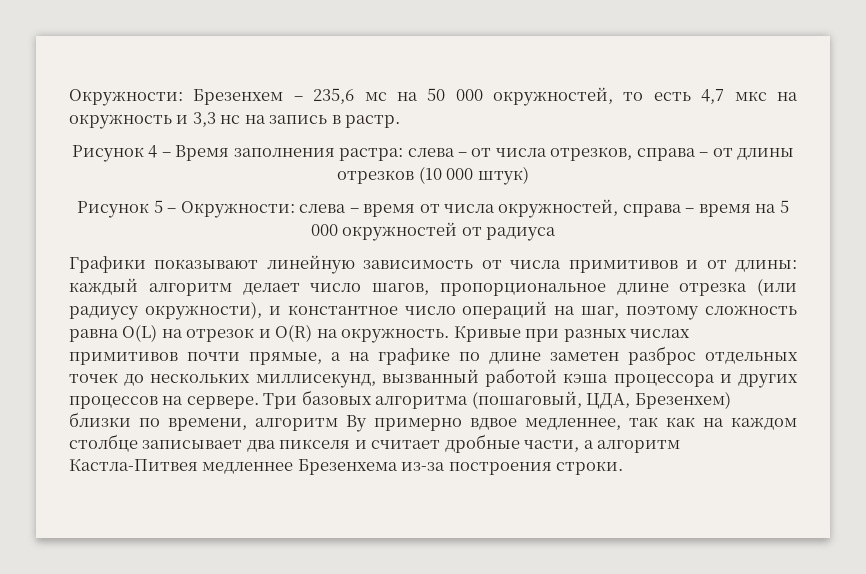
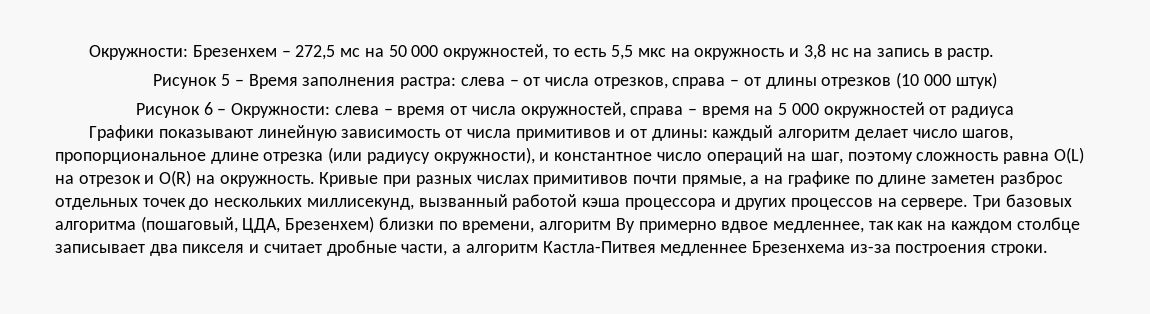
- Окружности: Брезенхем – 235,6 мс на 50 000 окружностей, то есть 4,7 мкс на окружность и 3,3 нс на запись в растр.
+ Окружности: Брезенхем – 272,5 мс на 50 000 окружностей, то есть 5,5 мкс на окружность и 3,8 нс на запись в растр.
- Рисунок 4 – Время заполнения растра: слева – от числа отрезков, справа – от длины отрезков (10 000 штук)
+ Рисунок 5 – Время заполнения растра: слева – от числа отрезков, справа – от длины отрезков (10 000 штук)
- Рисунок 5 – Окружности: слева – время от числа окружностей, справа – время на 5 000 окружностей от радиуса
+ Рисунок 6 – Окружности: слева – время от числа окружностей, справа – время на 5 000 окружностей от радиуса

